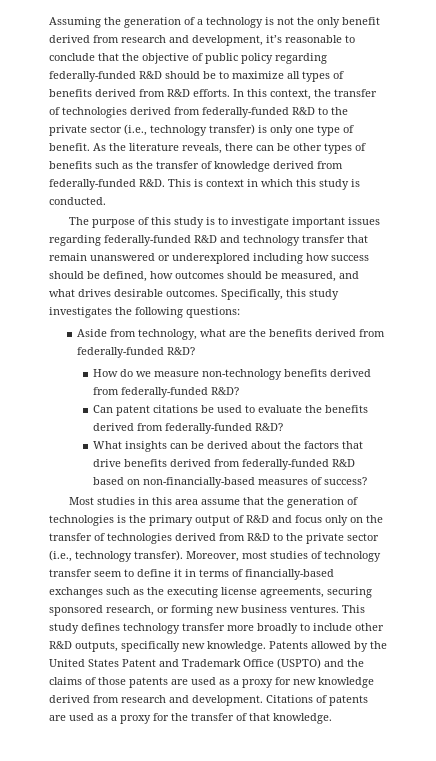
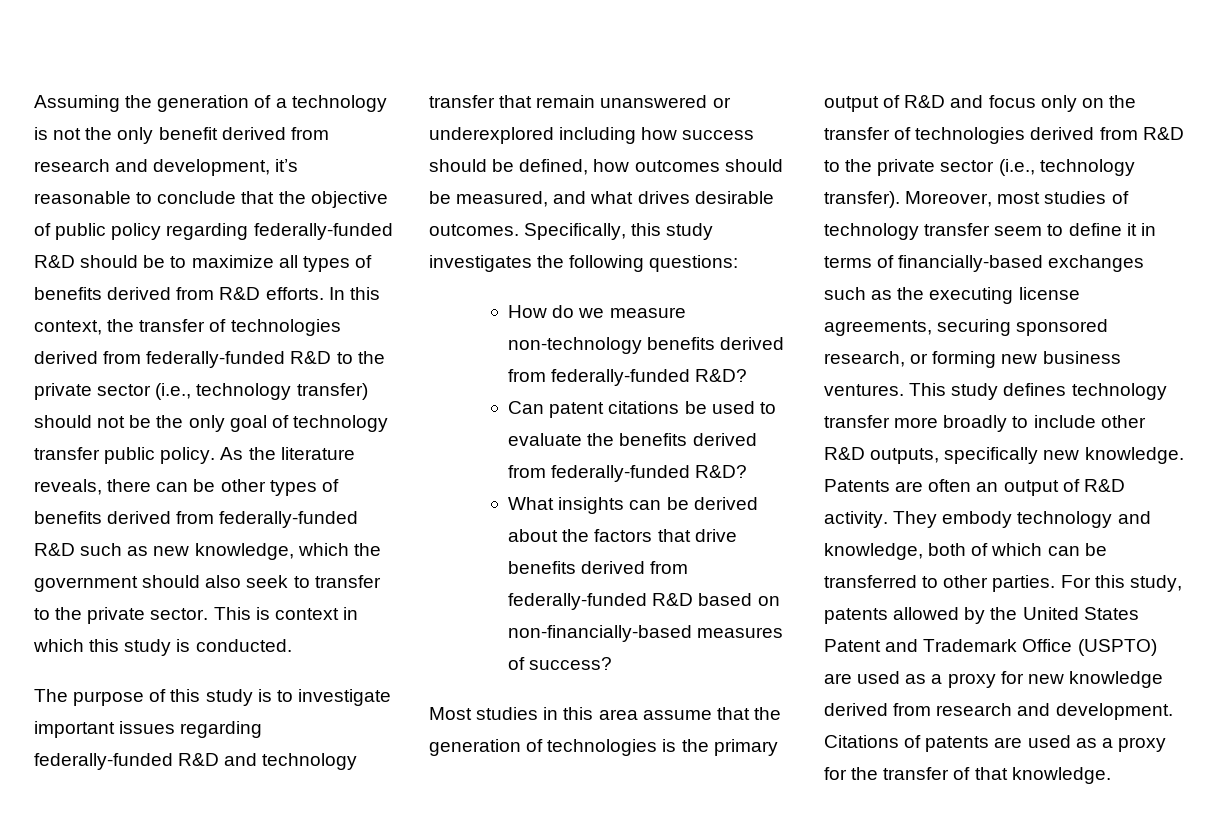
- In this context, the transfer of technologies derived from federally-funded R&D to the private sector (i.e., technology transfer) is only one type of benefit.
+ In this context, the transfer of technologies derived from federally-funded R&D to the private sector (i.e., technology transfer) should not be the only goal of technology transfer public policy.
- As the literature reveals, there can be other types of benefits such as the transfer of knowledge derived from federally-funded R&D. This is context in which this study is conducted.
+ As the literature reveals, there can be other types of benefits derived from federally-funded R&D such as new knowledge, which the government should also seek to transfer to the private sector. This is context in which this study is conducted.
- Aside from technology, what are the benefits derived from federally-funded R&D?
- Patents allowed by the United States Patent and Trademark Office (USPTO) and the claims of those patents are used as a proxy for new knowledge derived from research and development.
+ Patents are often an output of R&D activity. They embody technology and knowledge, both of which can be transferred to other parties. For this study, patents allowed by the United States Patent and Trademark Office (USPTO) are used as a proxy for new knowledge derived from research and development.

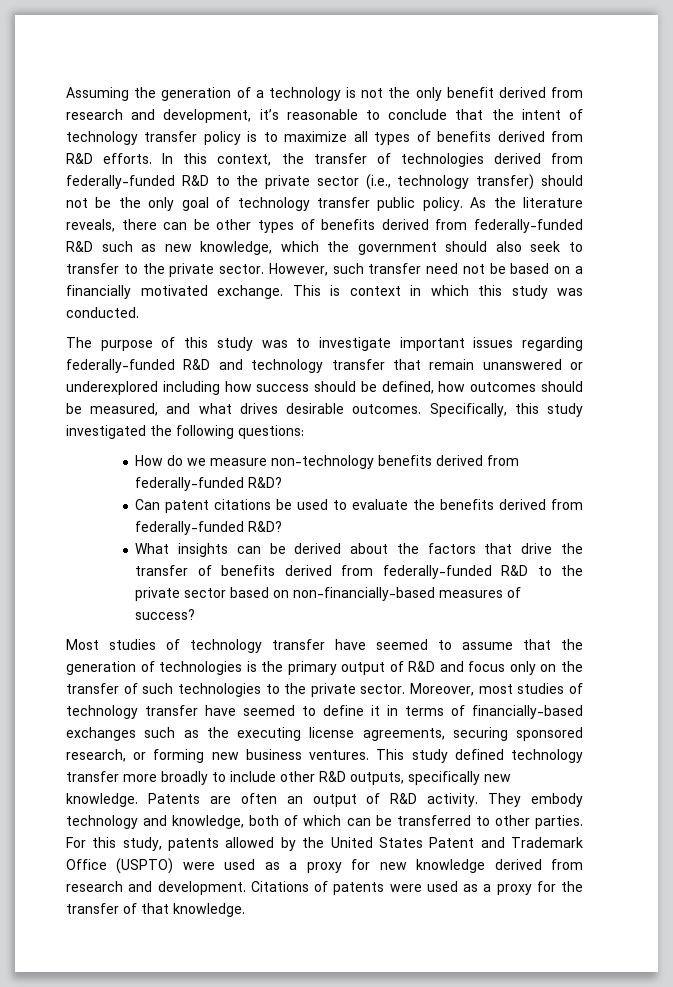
- Assuming the generation of a technology is not the only benefit derived from research and development, it’s reasonable to conclude that the objective of public policy regarding federally-funded R&D should be to maximize all types of benefits derived from R&D efforts.
+ Assuming the generation of a technology is not the only benefit derived from research and development, it’s reasonable to conclude that the intent of technology transfer policy is to maximize all types of benefits derived from R&D efforts.
+ However, such transfer need not be based on a financially motivated exchange.
- This is context in which this study is conducted.
+ This is context in which this study was conducted.
- The purpose of this study is to investigate important issues regarding federally-funded R&D and technology transfer that remain unanswered or underexplored including how success should be defined, how outcomes should be measured, and what drives desirable outcomes.
+ The purpose of this study was to investigate important issues regarding federally-funded R&D and technology transfer that remain unanswered or underexplored including how success should be defined, how outcomes should be measured, and what drives desirable outcomes.
- Specifically, this study investigates the following questions:
+ Specifically, this study investigated the following questions:
- What insights can be derived about the factors that drive benefits derived from federally-funded R&D based on non-financially-based measures of success?
+ What insights can be derived about the factors that drive the transfer of benefits derived from federally-funded R&D to the private sector based on non-financially-based measures of success?
- Most studies in this area assume that the generation of technologies is the primary output of R&D and focus only on the transfer of technologies derived from R&D to the private sector (i.e., technology transfer).
+ Most studies of technology transfer have seemed to assume that the generation of technologies is the primary output of R&D and focus only on the transfer of such technologies to the private sector.
- Moreover, most studies of technology transfer seem to define it in terms of financially-based exchanges such as the executing license agreements, securing sponsored research, or forming new business ventures.
+ Moreover, most studies of technology transfer have seemed to define it in terms of financially-based exchanges such as the executing license agreements, securing sponsored research, or forming new business ventures.
- This study defines technology transfer more broadly to include other R&D outputs, specifically new knowledge.
+ This study defined technology transfer more broadly to include other R&D outputs, specifically new knowledge.
- For this study, patents allowed by the United States Patent and Trademark Office (USPTO) are used as a proxy for new knowledge derived from research and development.
+ For this study, patents allowed by the United States Patent and Trademark Office (USPTO) were used as a proxy for new knowledge derived from research and development.
- Citations of patents are used as a proxy for the transfer of that knowledge.
+ Citations of patents were used as a proxy for the transfer of that knowledge.

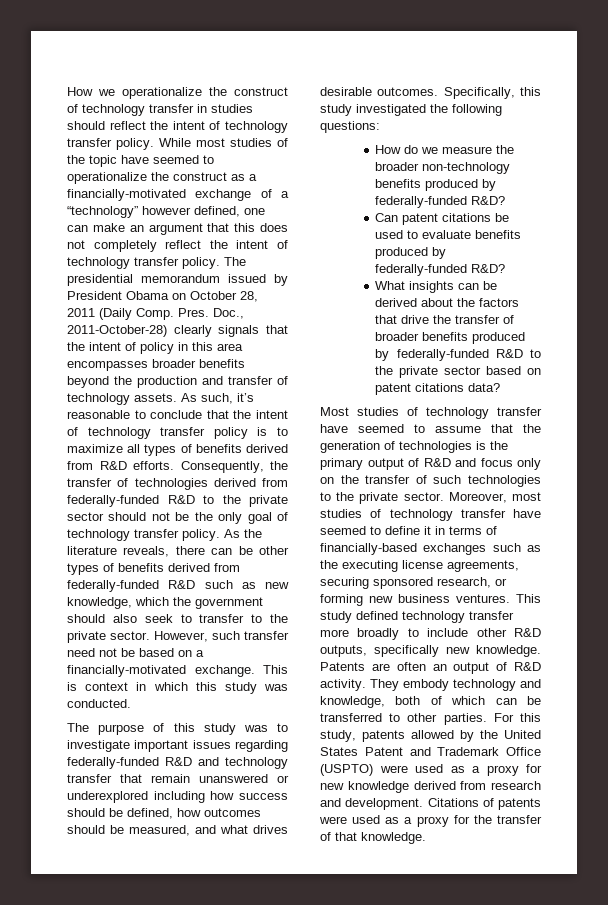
- Assuming the generation of a technology is not the only benefit derived from research and development, it’s reasonable to conclude that the intent of technology transfer policy is to maximize all types of benefits derived from R&D efforts.
+ How we operationalize the construct of technology transfer in studies should reflect the intent of technology transfer policy. While most studies of the topic have seemed to operationalize the construct as a financially-motivated exchange of a “technology” however defined, one can make an argument that this does not completely reflect the intent of technology transfer policy. The presidential memorandum issued by President Obama on October 28, 2011 (Daily Comp. Pres. Doc., 2011-October-28) clearly signals that the intent of policy in this area encompasses broader benefits beyond the production and transfer of technology assets. As such, it’s reasonable to conclude that the intent of technology transfer policy is to maximize all types of benefits derived from R&D efforts.
- In this context, the transfer of technologies derived from federally-funded R&D to the private sector (i.e., technology transfer) should not be the only goal of technology transfer public policy.
+ Consequently, the transfer of technologies derived from federally-funded R&D to the private sector should not be the only goal of technology transfer policy.
- However, such transfer need not be based on a financially motivated exchange.
+ However, such transfer need not be based on a financially-motivated exchange.
- How do we measure non-technology benefits derived from federally-funded R&D?
+ How do we measure the broader non-technology benefits produced by federally-funded R&D?
- Can patent citations be used to evaluate the benefits derived from federally-funded R&D?
+ Can patent citations be used to evaluate benefits produced by federally-funded R&D?
- What insights can be derived about the factors that drive the transfer of benefits derived from federally-funded R&D to the private sector based on non-financially-based measures of success?
+ What insights can be derived about the factors that drive the transfer of broader benefits produced by federally-funded R&D to the private sector based on patent citations data?

